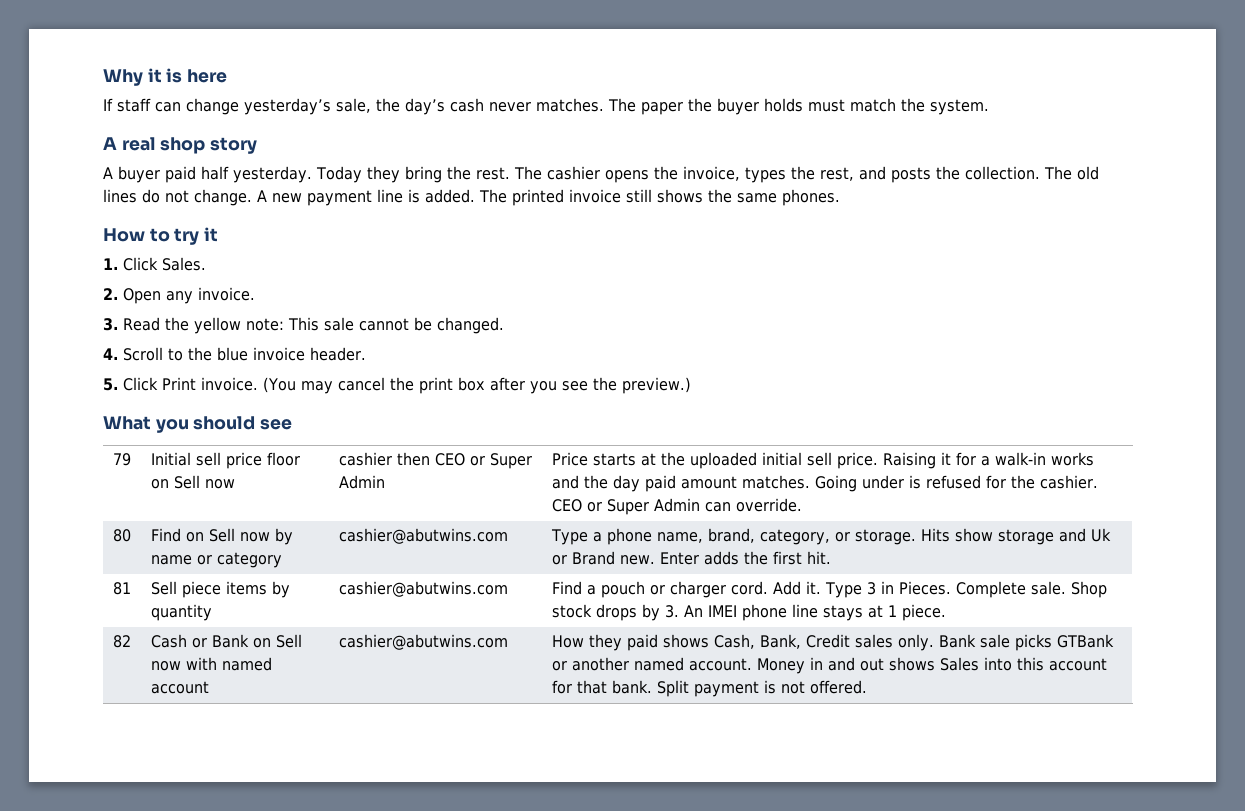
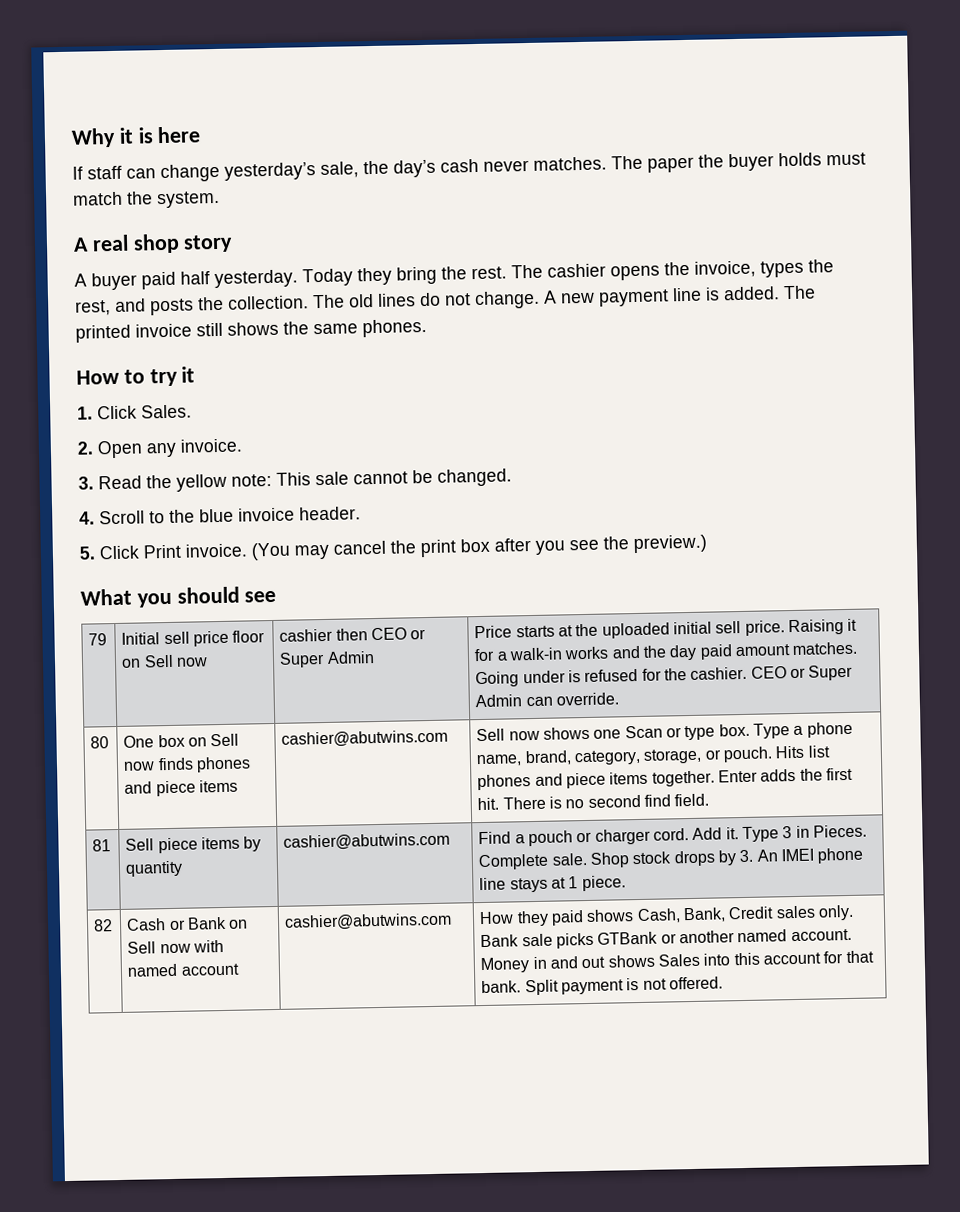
- Find on Sell now by name or category | cashier@abutwins.com | Type a phone name, brand, category, or storage. Hits show storage and Uk or Brand new.
+ One box on Sell now finds phones and piece items | cashier@abutwins.com | Sell now shows one Scan or type box. Type a phone name, brand, category, storage, or pouch. Hits list phones and piece items together.
+ There is no second find field.

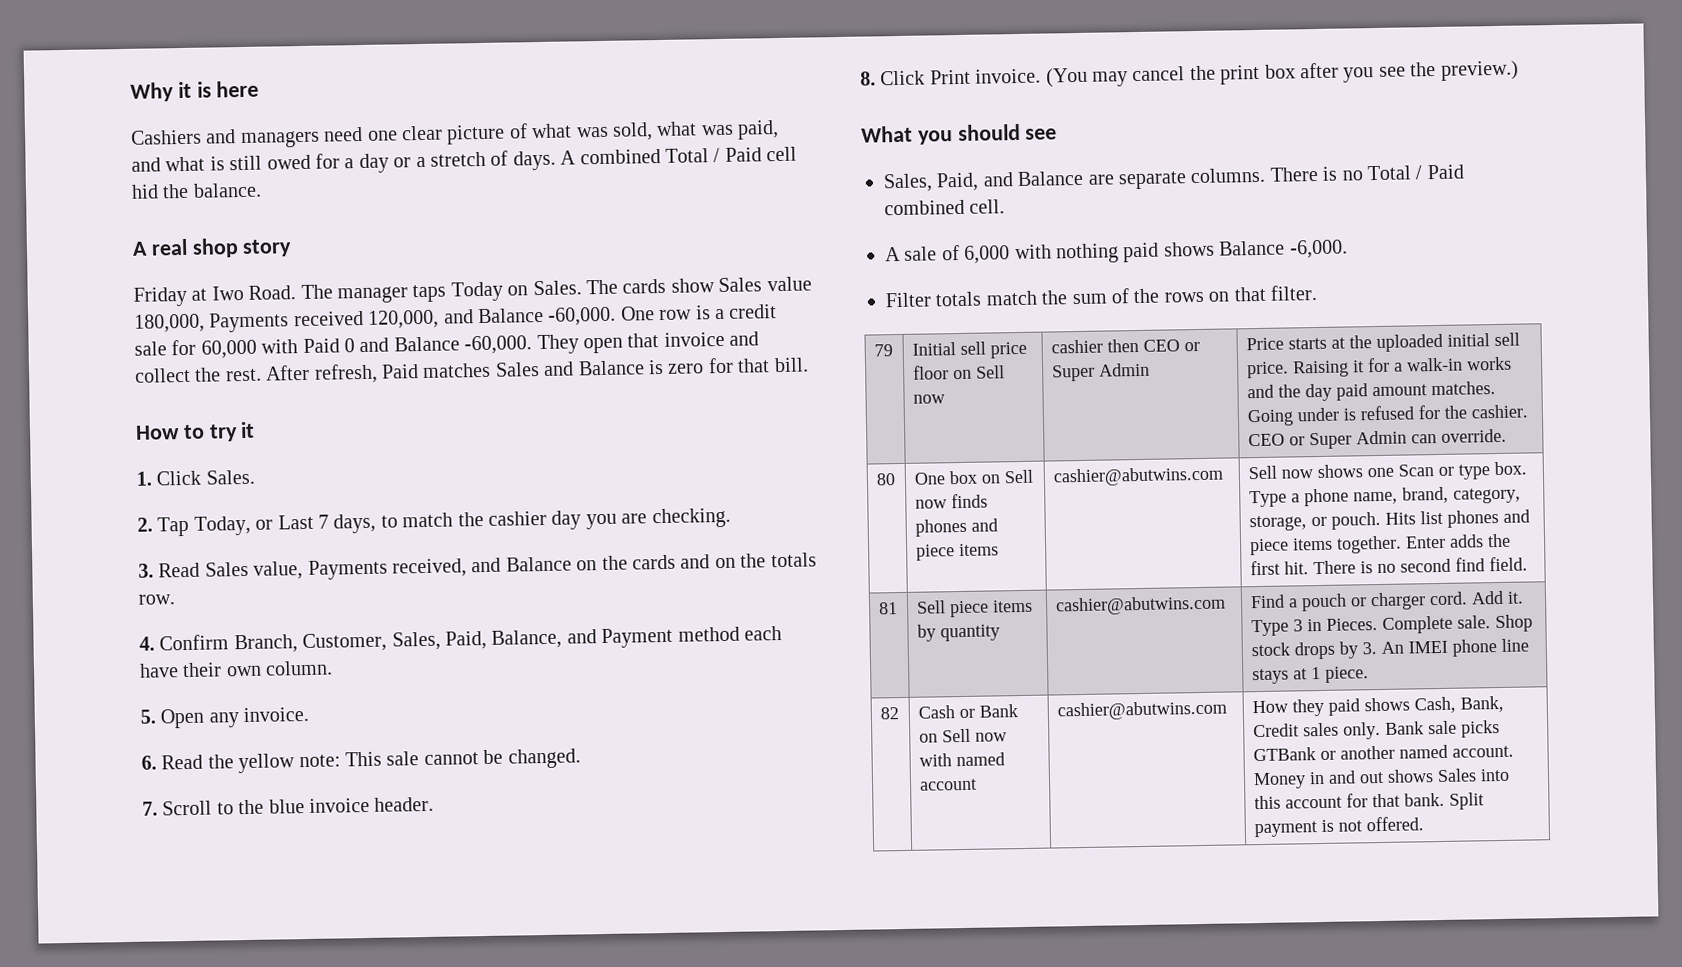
- If staff can change yesterday’s sale, the day’s cash never matches. The paper the buyer holds must match the system.
+ Cashiers and managers need one clear picture of what was sold, what was paid, and what is still owed for a day or a stretch of days. A combined Total / Paid cell hid the balance.
  A real shop story
- A buyer paid half yesterday. Today they bring the rest. The cashier opens the invoice, types the rest, and posts the collection. The old lines do not change. A new payment line is added. The printed invoice still shows the same phones.
+ Friday at Iwo Road. The manager taps Today on Sales. The cards show Sales value 180,000, Payments received 120,000, and Balance -60,000. One row is a credit sale for 60,000 with Paid 0 and Balance -60,000. They open that invoice and collect the rest. After refresh, Paid matches Sales and Balance is zero for that bill.
- 2. Open any invoice.
+ 2. Tap Today, or Last 7 days, to match the cashier day you are checking.
+ 3. Read Sales value, Payments received, and Balance on the cards and on the totals row.
+ 4. Confirm Branch, Customer, Sales, Paid, Balance, and Payment method each have their own column.
+ 5. Open any invoice.
- 3. Read the yellow note: This sale cannot be changed.
+ 6. Read the yellow note: This sale cannot be changed.
- 4. Scroll to the blue invoice header.
+ 7. Scroll to the blue invoice header.
- 5. Click Print invoice.
+ 8. Click Print invoice.
+ Sales, Paid, and Balance are separate columns. There is no Total / Paid combined cell.
+ A sale of 6,000 with nothing paid shows Balance -6,000.
+ Filter totals match the sum of the rows on that filter.

